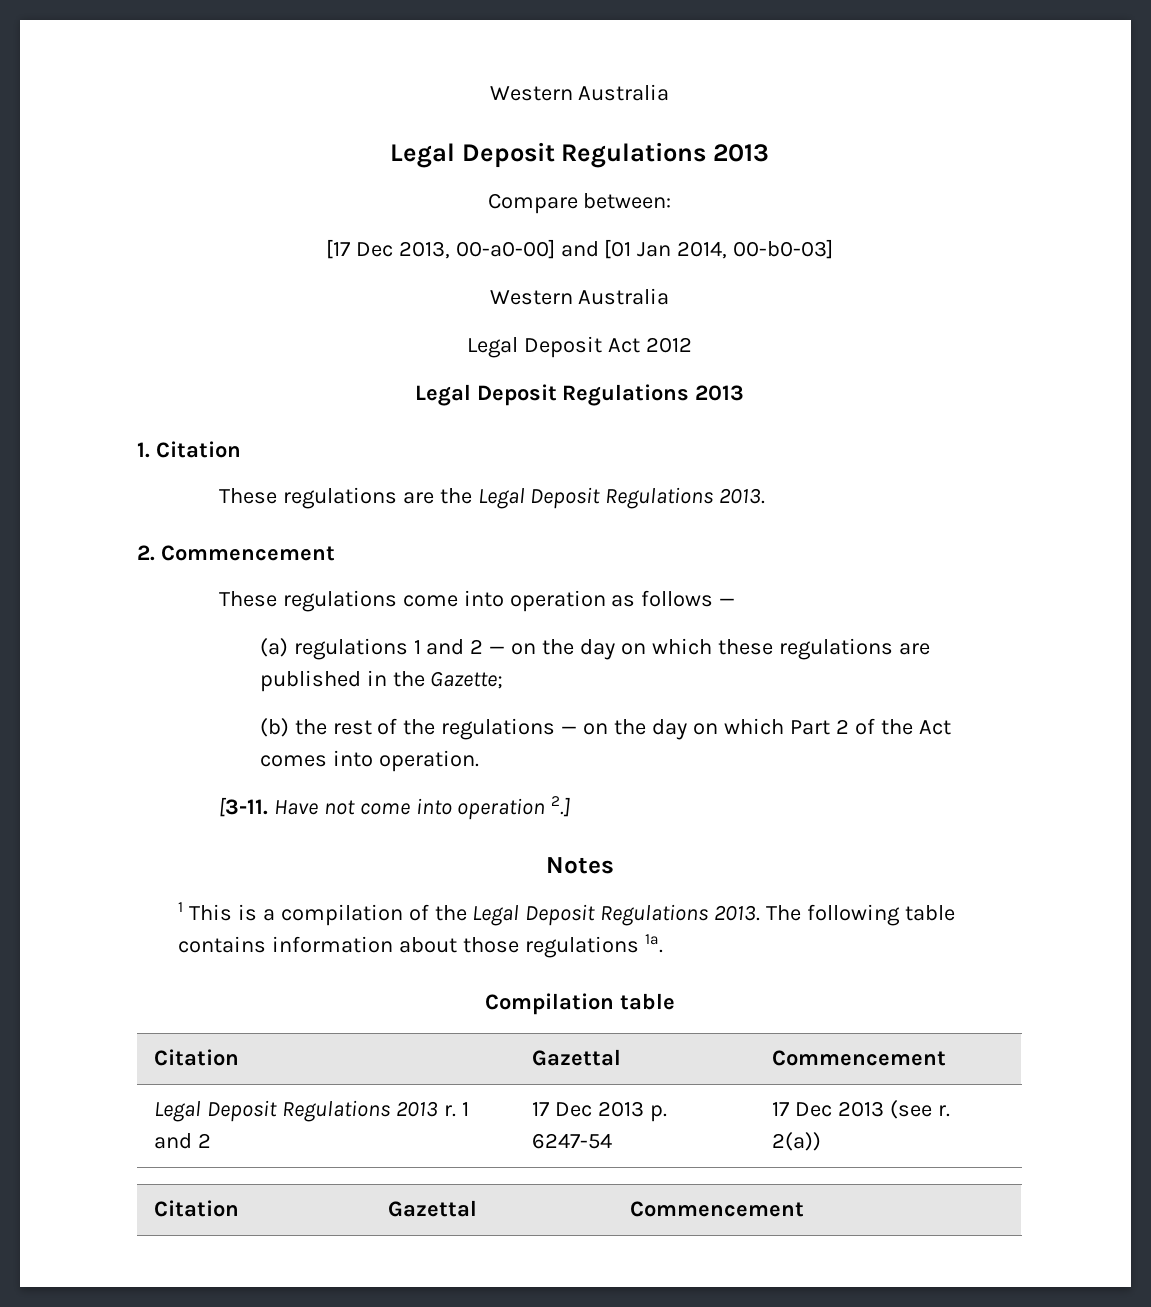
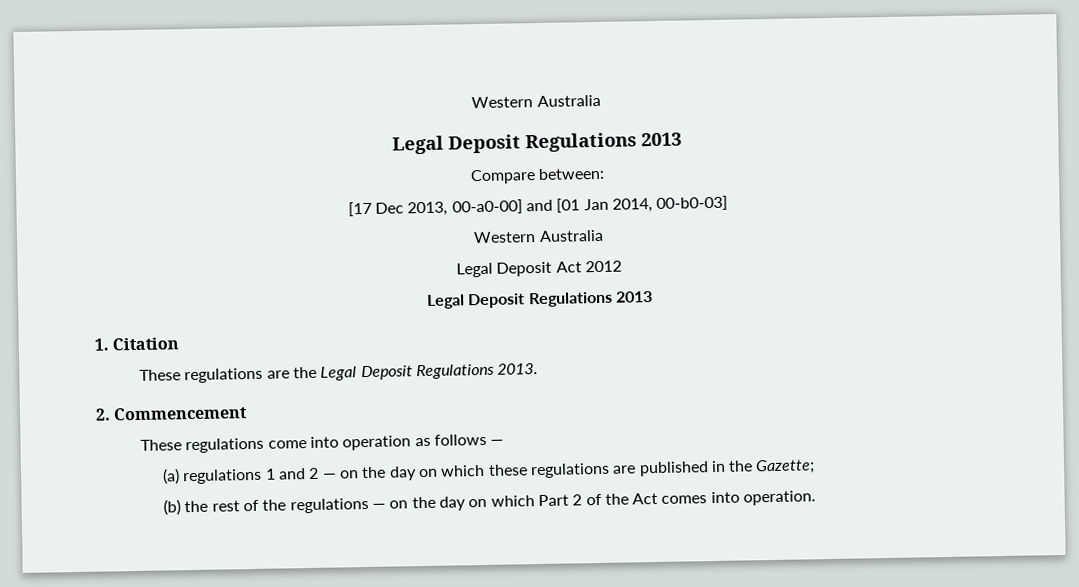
- [3-11. Have not come into operation 2.]
- Notes
- 1 This is a compilation of the Legal Deposit Regulations 2013. The following table contains information about those regulations 1a.
- Compilation table
- Citation | Gazettal | Commencement
- Legal Deposit Regulations 2013 r. 1 and 2 | 17 Dec 2013 p. 6247-54 | 17 Dec 2013 (see r. 2(a))
- Citation | Gazettal | Commencement

